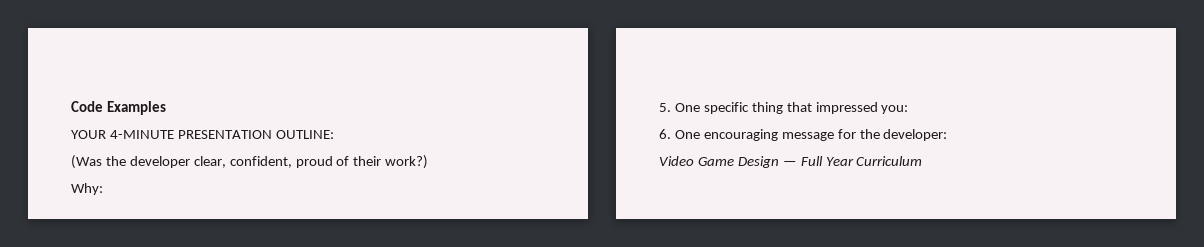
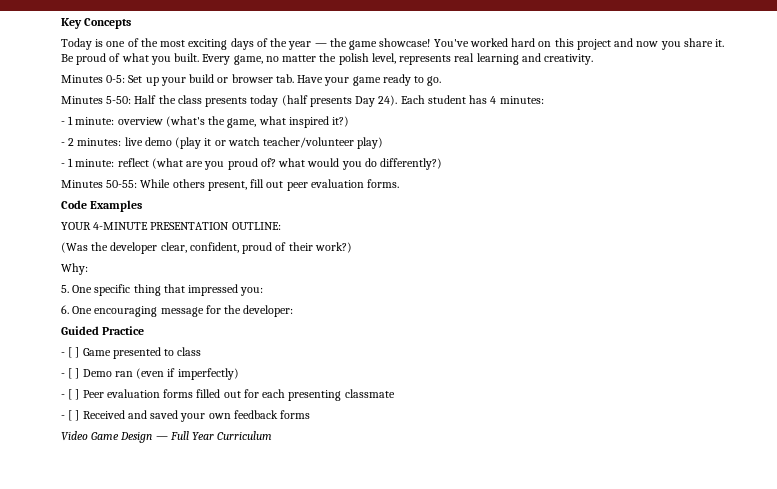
+ Key Concepts
+ Today is one of the most exciting days of the year — the game showcase! You've worked hard on this project and now you share it. Be proud of what you built. Every game, no matter the polish level, represents real learning and creativity.
+ Minutes 0-5: Set up your build or browser tab. Have your game ready to go.
+ Minutes 5-50: Half the class presents today (half presents Day 24). Each student has 4 minutes:
+ - 1 minute: overview (what's the game, what inspired it?)
+ - 2 minutes: live demo (play it or watch teacher/volunteer play)
+ - 1 minute: reflect (what are you proud of? what would you do differently?)
+ Minutes 50-55: While others present, fill out peer evaluation forms.
+ Guided Practice
+ - [ ] Game presented to class
+ - [ ] Demo ran (even if imperfectly)
+ - [ ] Peer evaluation forms filled out for each presenting classmate
+ - [ ] Received and saved your own feedback forms

